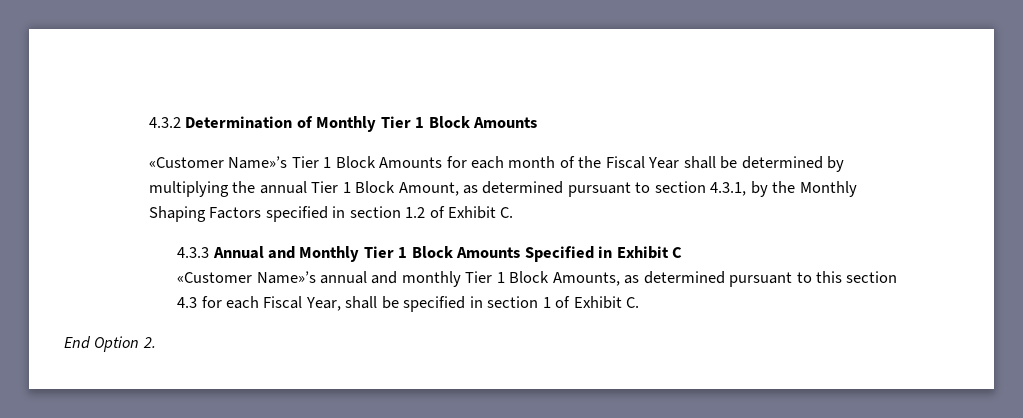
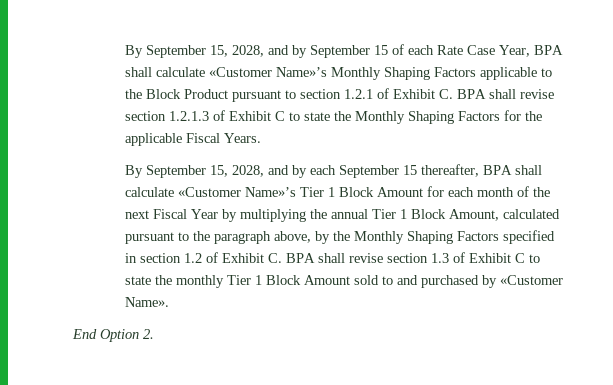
- 4.3.2 Determination of Monthly Tier 1 Block Amounts
- «Customer Name»’s Tier 1 Block Amounts for each month of the Fiscal Year shall be determined by multiplying the annual Tier 1 Block Amount, as determined pursuant to section 4.3.1, by the Monthly Shaping Factors specified in section 1.2 of Exhibit C.
- 4.3.3 Annual and Monthly Tier 1 Block Amounts Specified in Exhibit C
- «Customer Name»’s annual and monthly Tier 1 Block Amounts, as determined pursuant to this section 4.3 for each Fiscal Year, shall be specified in section 1 of Exhibit C.
+ By September 15, 2028, and by September 15 of each Rate Case Year, BPA shall calculate «Customer Name»’s Monthly Shaping Factors applicable to the Block Product pursuant to section 1.2.1 of Exhibit C. BPA shall revise section 1.2.1.3 of Exhibit C to state the Monthly Shaping Factors for the applicable Fiscal Years.
+ By September 15, 2028, and by each September 15 thereafter, BPA shall calculate «Customer Name»’s Tier 1 Block Amount for each month of the next Fiscal Year by multiplying the annual Tier 1 Block Amount, calculated pursuant to the paragraph above, by the Monthly Shaping Factors specified in section 1.2 of Exhibit C. BPA shall revise section 1.3 of Exhibit C to state the monthly Tier 1 Block Amount sold to and purchased by «Customer Name».

